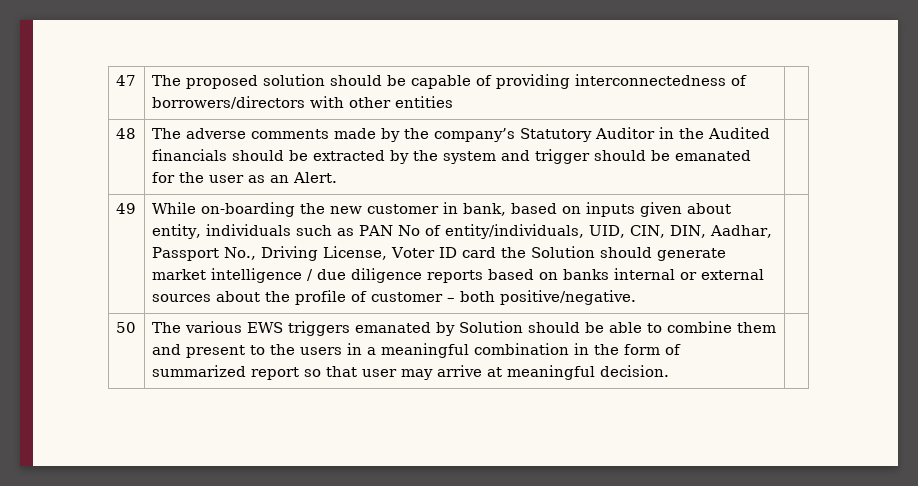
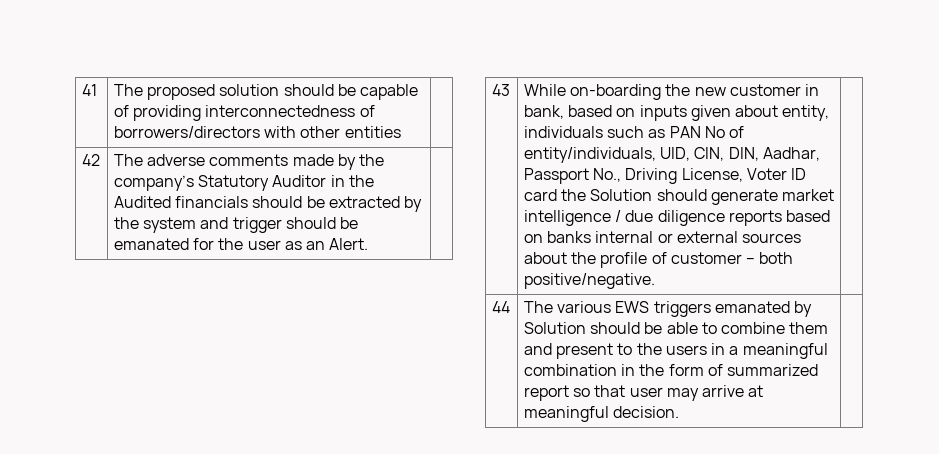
- 47 | The proposed solution should be capable of providing interconnectedness of borrowers/directors with other entities |
+ 41 | The proposed solution should be capable of providing interconnectedness of borrowers/directors with other entities |
- 48 | The adverse comments made by the company’s Statutory Auditor in the Audited financials should be extracted by the system and trigger should be emanated for the user as an Alert. |
+ 42 | The adverse comments made by the company’s Statutory Auditor in the Audited financials should be extracted by the system and trigger should be emanated for the user as an Alert. |
- 49
+ 43
- 50 | The various EWS triggers emanated by Solution should be able to combine them and present to the users in a meaningful combination in the form of summarized report so that user may arrive at meaningful decision. |
+ 44 | The various EWS triggers emanated by Solution should be able to combine them and present to the users in a meaningful combination in the form of summarized report so that user may arrive at meaningful decision. |

